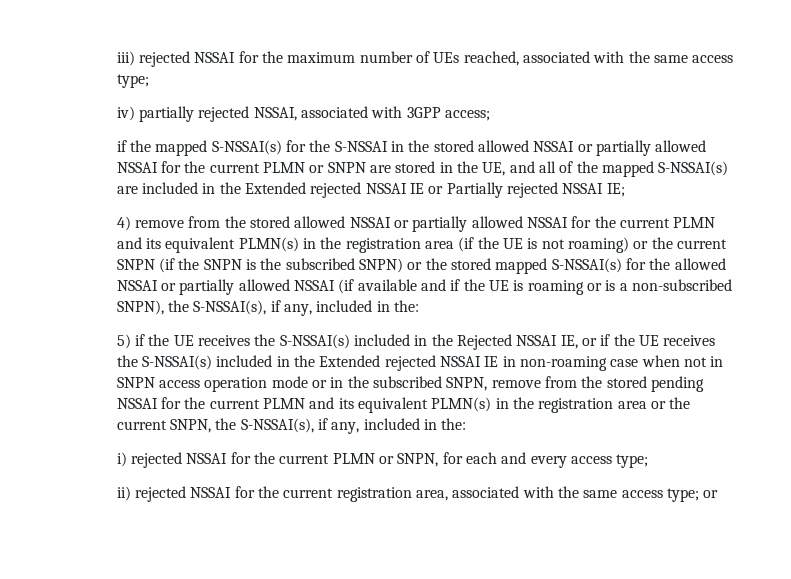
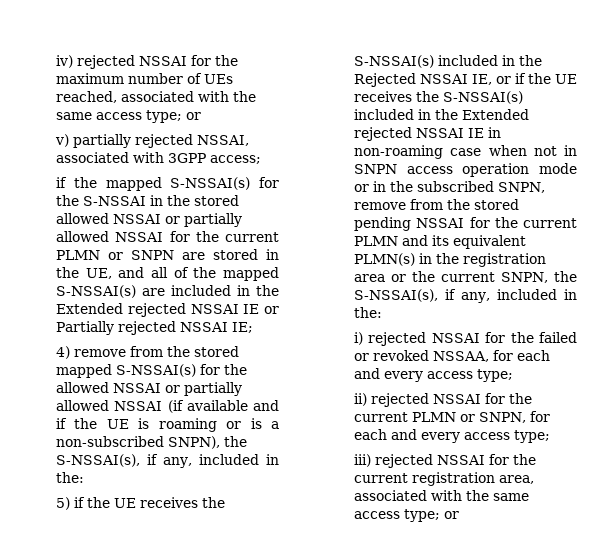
- iii) rejected NSSAI for the maximum number of UEs reached, associated with the same access type;
- iv) partially rejected NSSAI, associated with 3GPP access;
+ iv) rejected NSSAI for the maximum number of UEs reached, associated with the same access type; or
+ v) partially rejected NSSAI, associated with 3GPP access;
- 4) remove from the stored allowed NSSAI or partially allowed NSSAI for the current PLMN and its equivalent PLMN(s) in the registration area (if the UE is not roaming) or the current SNPN (if the SNPN is the subscribed SNPN) or the stored mapped S-NSSAI(s) for the allowed NSSAI or partially allowed NSSAI (if available and if the UE is roaming or is a non-subscribed SNPN), the S-NSSAI(s), if any, included in the:
+ 4) remove from the stored mapped S-NSSAI(s) for the allowed NSSAI or partially allowed NSSAI (if available and if the UE is roaming or is a non-subscribed SNPN), the S-NSSAI(s), if any, included in the:
- i) rejected NSSAI for the current PLMN or SNPN, for each and every access type;
+ i) rejected NSSAI for the failed or revoked NSSAA, for each and every access type;
+ ii) rejected NSSAI for the current PLMN or SNPN, for each and every access type;
- ii) rejected NSSAI for the current registration area, associated with the same access type; or
+ iii) rejected NSSAI for the current registration area, associated with the same access type; or

